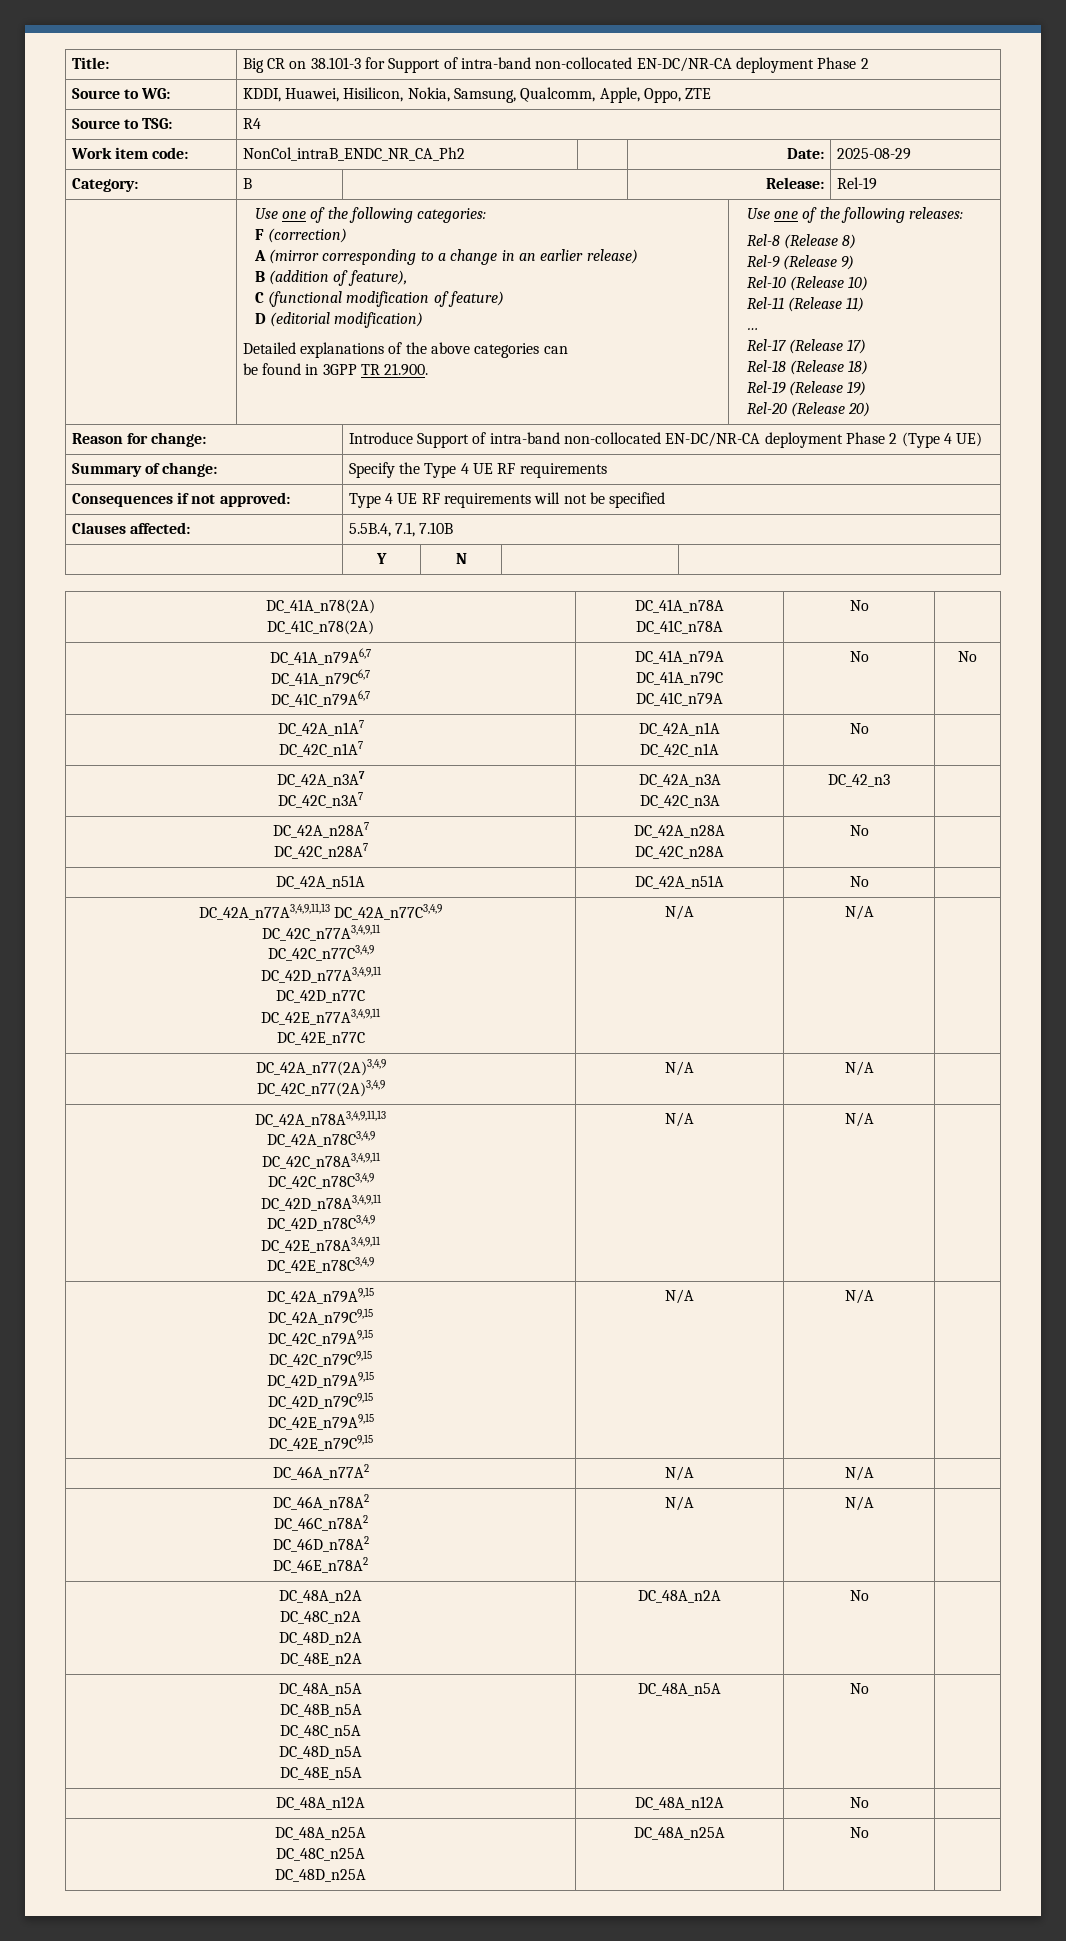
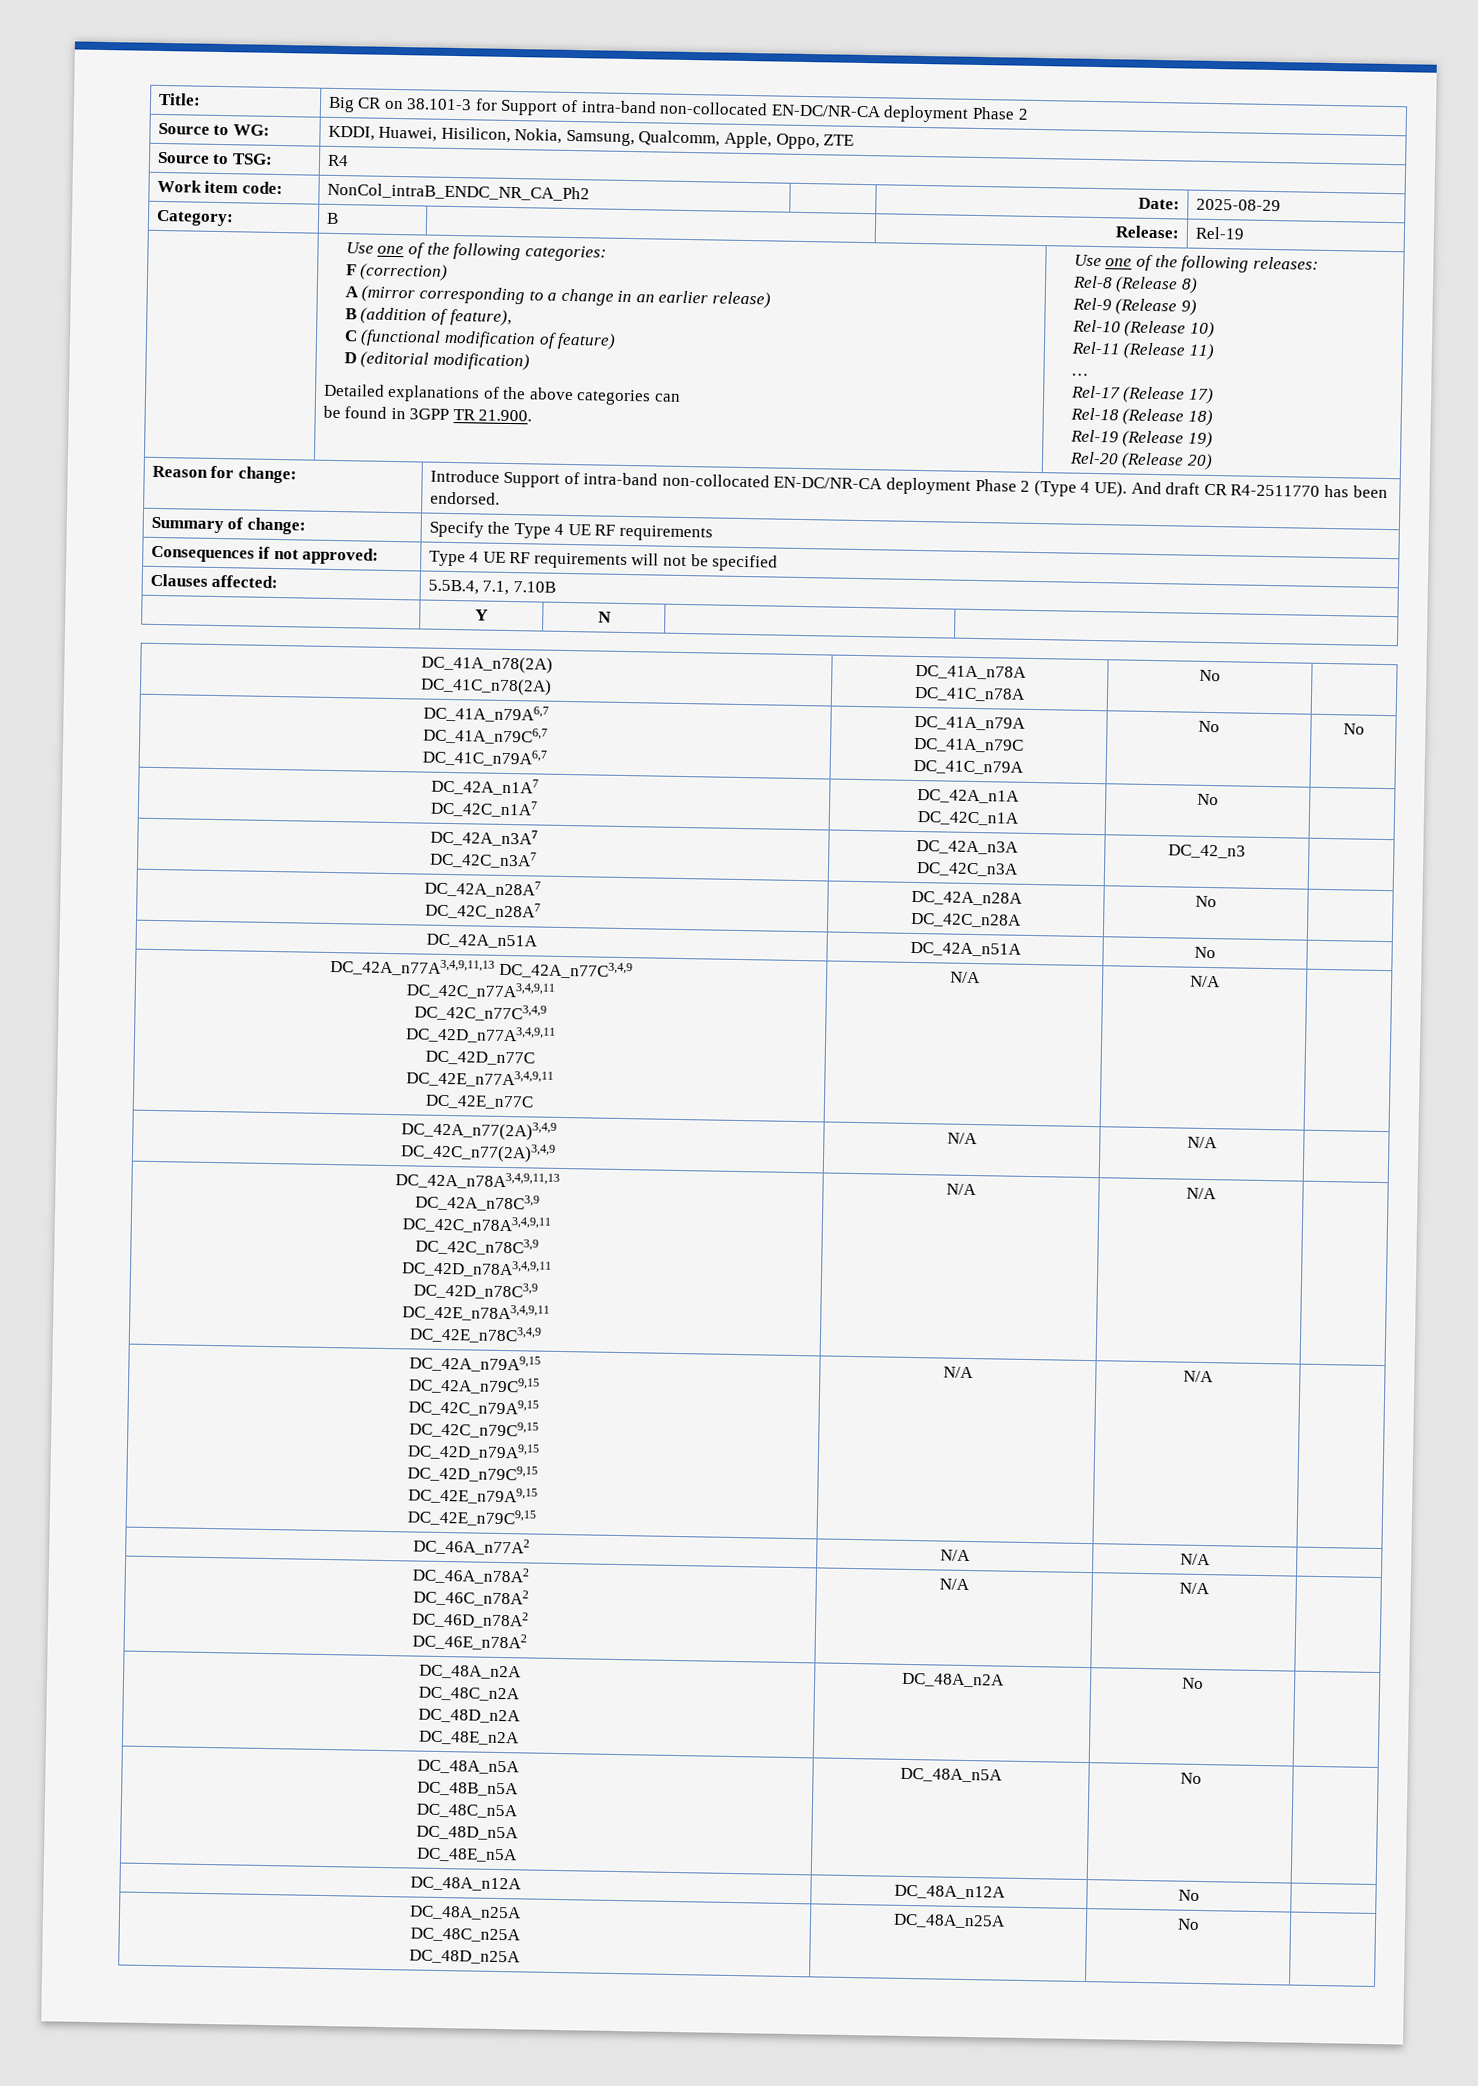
- Reason for change: | Introduce Support of intra-band non-collocated EN-DC/NR-CA deployment Phase 2 (Type 4 UE)
+ Reason for change: | Introduce Support of intra-band non-collocated EN-DC/NR-CA deployment Phase 2 (Type 4 UE). And draft CR R4-2511770 has been endorsed.
  DC_42A_n78A3,4,9,11,13
- DC_42A_n78C3,4,9
+ DC_42A_n78C3,9
  DC_42C_n78A3,4,9,11
- DC_42C_n78C3,4,9
+ DC_42C_n78C3,9
  DC_42D_n78A3,4,9,11
- DC_42D_n78C3,4,9
+ DC_42D_n78C3,9

